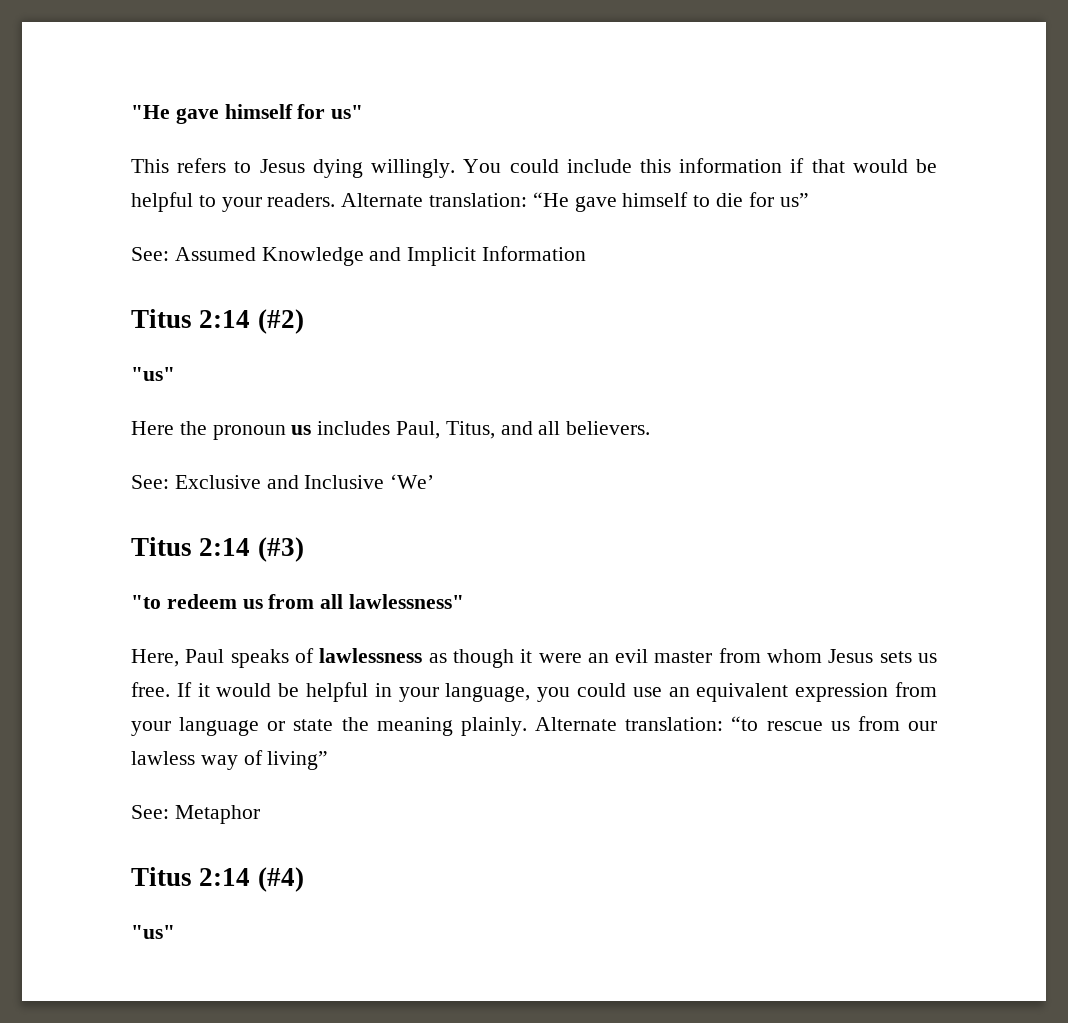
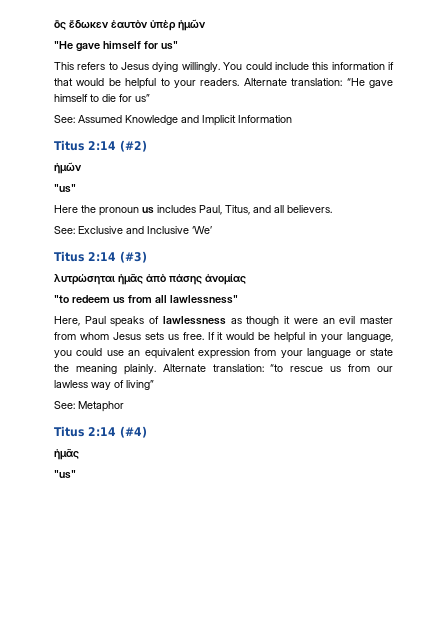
+ ὃς ἔδωκεν ἑαυτὸν ὑπὲρ ἡμῶν
  Titus 2:14 (#2)
+ ἡμῶν
+ λυτρώσηται ἡμᾶς ἀπὸ πάσης ἀνομίας
  Titus 2:14 (#4)
+ ἡμᾶς

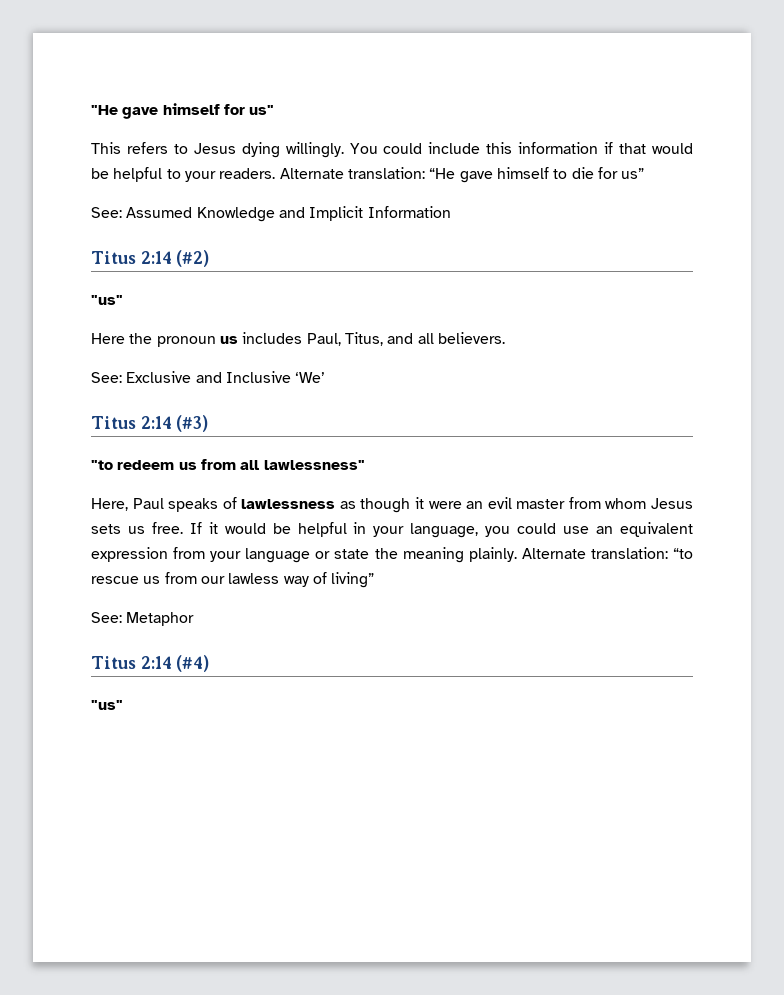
- ὃς ἔδωκεν ἑαυτὸν ὑπὲρ ἡμῶν
  Titus 2:14 (#2)
- ἡμῶν
- λυτρώσηται ἡμᾶς ἀπὸ πάσης ἀνομίας
  Titus 2:14 (#4)
- ἡμᾶς

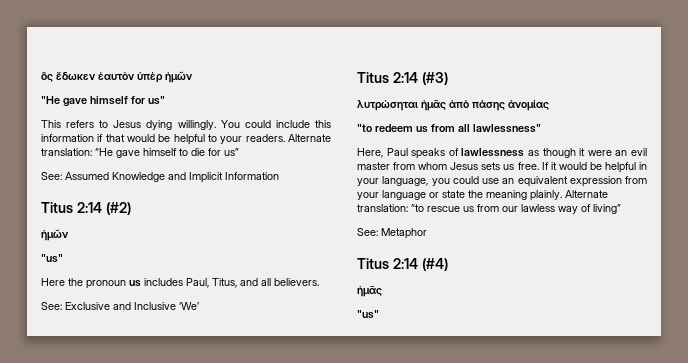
+ ὃς ἔδωκεν ἑαυτὸν ὑπὲρ ἡμῶν
  Titus 2:14 (#2)
+ ἡμῶν
+ λυτρώσηται ἡμᾶς ἀπὸ πάσης ἀνομίας
  Titus 2:14 (#4)
+ ἡμᾶς

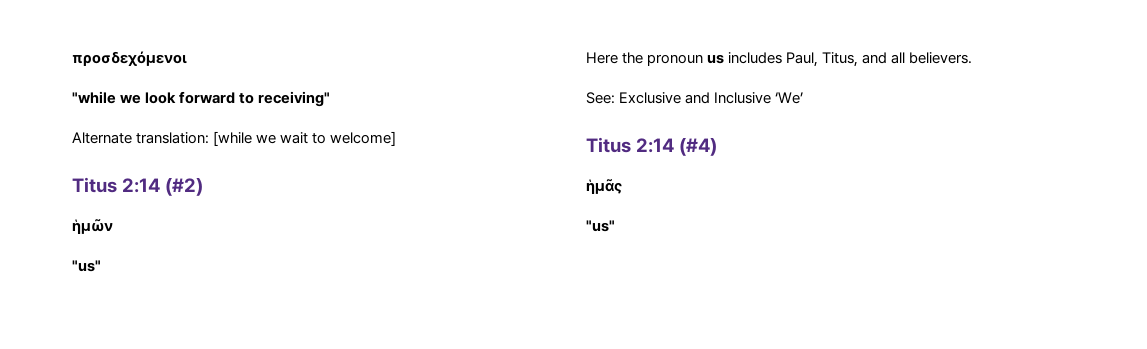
- ὃς ἔδωκεν ἑαυτὸν ὑπὲρ ἡμῶν
- "He gave himself for us"
- This refers to Jesus dying willingly. You could include this information if that would be helpful to your readers. Alternate translation: “He gave himself to die for us”
- See: Assumed Knowledge and Implicit Information
+ προσδεχόμενοι
+ "while we look forward to receiving"
+ Alternate translation: [while we wait to welcome]
- Titus 2:14 (#3)
- λυτρώσηται ἡμᾶς ἀπὸ πάσης ἀνομίας
- "to redeem us from all lawlessness"
- Here, Paul speaks of lawlessness as though it were an evil master from whom Jesus sets us free. If it would be helpful in your language, you could use an equivalent expression from your language or state the meaning plainly. Alternate translation: “to rescue us from our lawless way of living”
- See: Metaphor

